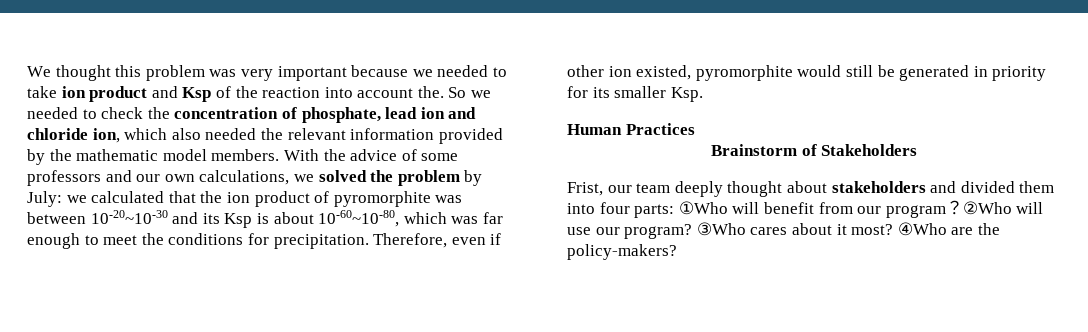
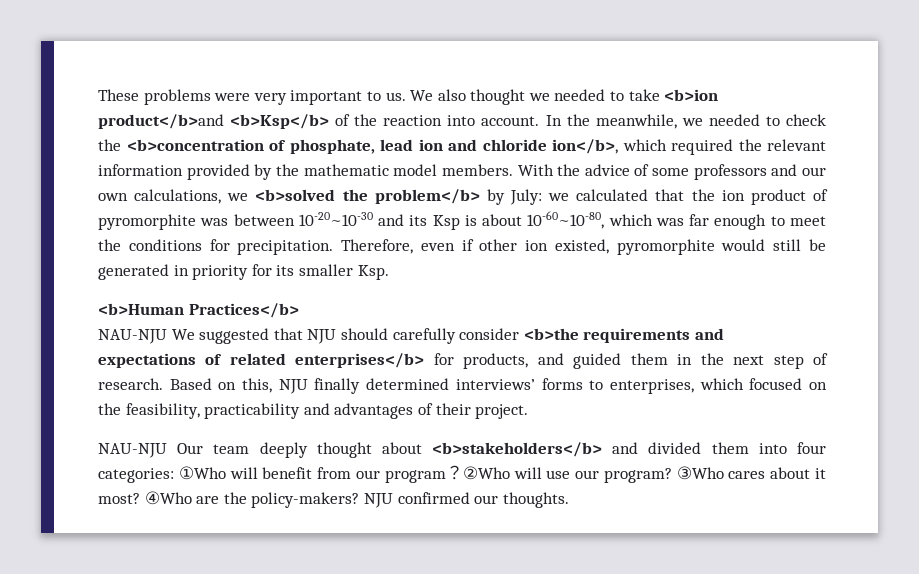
- We thought this problem was very important because we needed to take ion product and Ksp of the reaction into account the. So we needed to check the concentration of phosphate, lead ion and chloride ion, which also needed the relevant information provided by the mathematic model members.
+ These problems were very important to us. We also thought we needed to take <b>ion product</b>and <b>Ksp</b> of the reaction into account. In the meanwhile, we needed to check the <b>concentration of phosphate, lead ion and chloride ion</b>, which required the relevant information provided by the mathematic model members.
- With the advice of some professors and our own calculations, we solved the problem by July: we calculated that the ion product of pyromorphite was between 10-20~10-30 and its Ksp is about 10-60~10-80, which was far enough to meet the conditions for precipitation.
+ With the advice of some professors and our own calculations, we <b>solved the problem</b> by July: we calculated that the ion product of pyromorphite was between 10-20~10-30 and its Ksp is about 10-60~10-80, which was far enough to meet the conditions for precipitation.
- Human Practices
- Brainstorm of Stakeholders
- Frist, our team deeply thought about stakeholders and divided them into four parts: ①Who will benefit from our program？
+ <b>Human Practices</b>
+ NAU-NJU We suggested that NJU should carefully consider <b>the requirements and expectations of related enterprises</b> for products, and guided them in the next step of research. Based on this, NJU finally determined interviews’ forms to enterprises, which focused on the feasibility, practicability and advantages of their project.
+ NAU-NJU Our team deeply thought about <b>stakeholders</b> and divided them into four categories: ①Who will benefit from our program？
+ NJU confirmed our thoughts.

